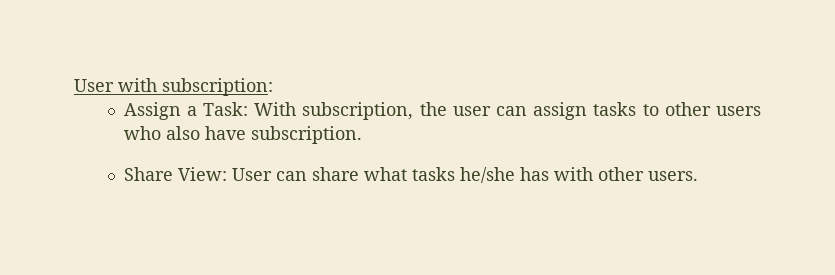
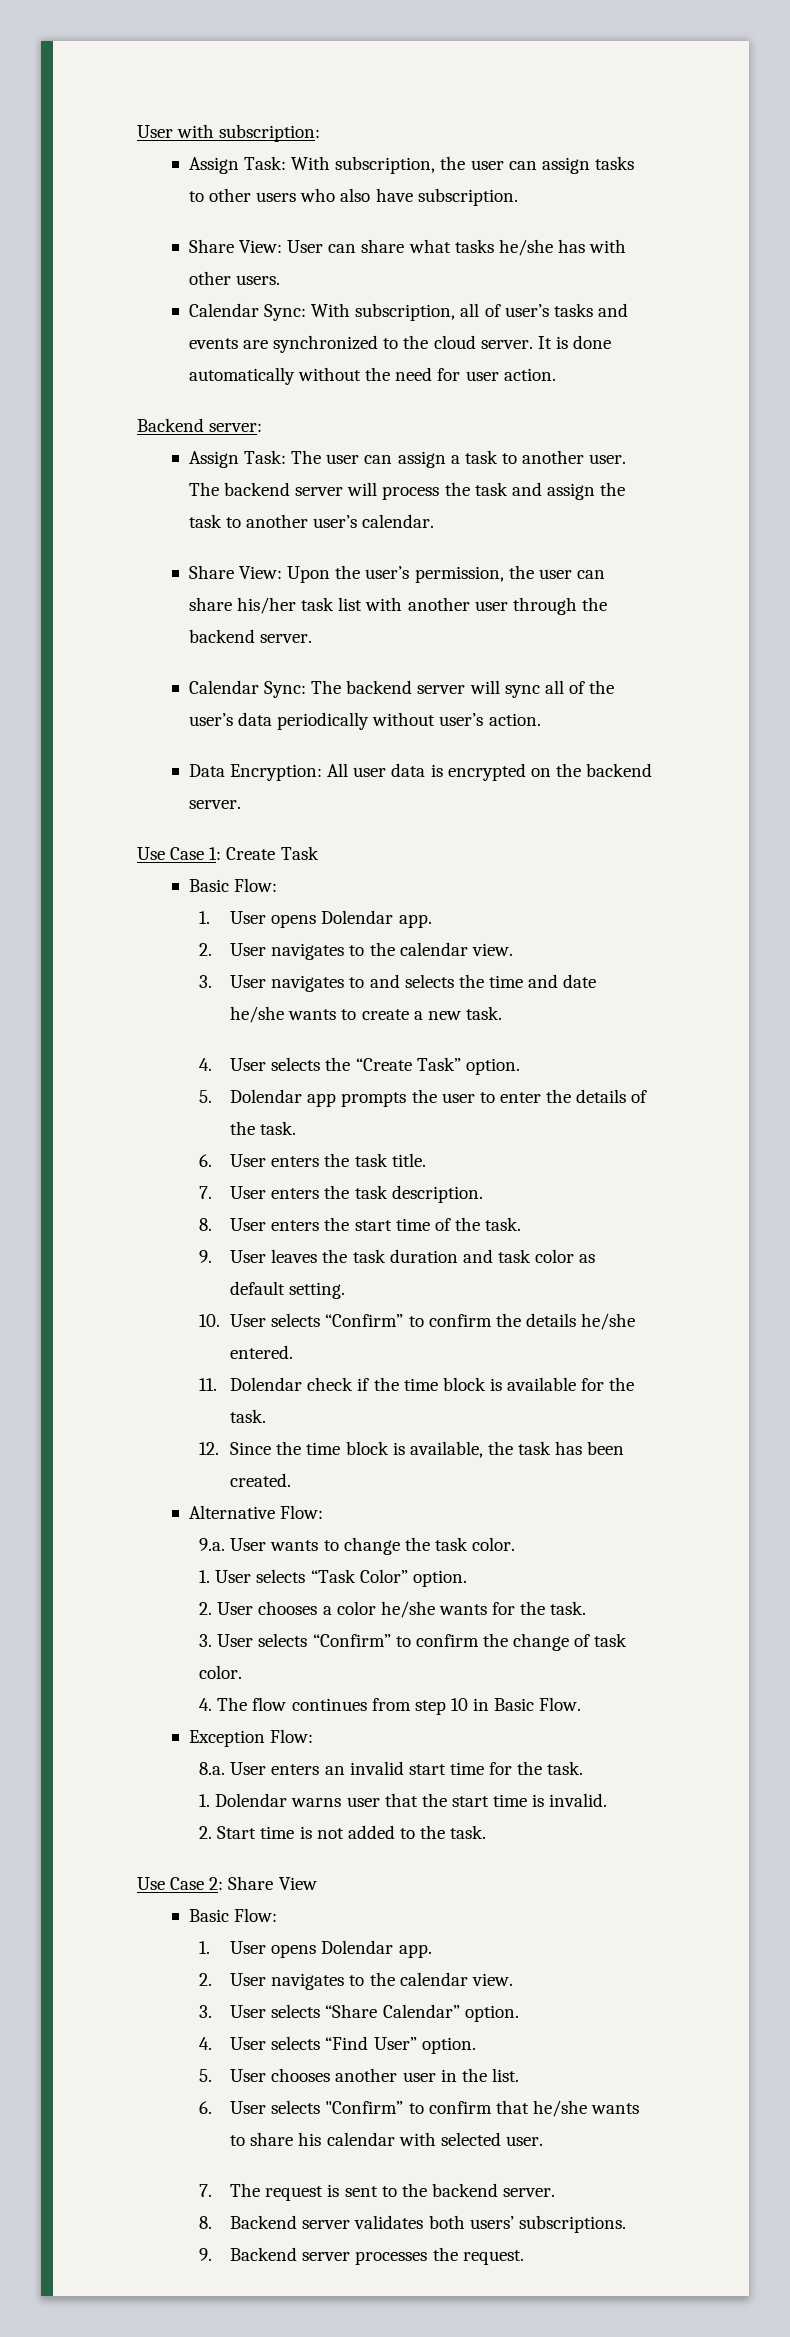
- Assign a Task: With subscription, the user can assign tasks to other users who also have subscription.
+ Assign Task: With subscription, the user can assign tasks to other users who also have subscription.
+ Calendar Sync: With subscription, all of user’s tasks and events are synchronized to the cloud server. It is done automatically without the need for user action.
+ Backend server:
+ Assign Task: The user can assign a task to another user. The backend server will process the task and assign the task to another user’s calendar.
+ Share View: Upon the user’s permission, the user can share his/her task list with another user through the backend server.
+ Calendar Sync: The backend server will sync all of the user’s data periodically without user’s action.
+ Data Encryption: All user data is encrypted on the backend server.
+ Use Case 1: Create Task
+ Basic Flow:
+ 1. User opens Dolendar app.
+ 2. User navigates to the calendar view.
+ 3. User navigates to and selects the time and date he/she wants to create a new task.
+ 4. User selects the “Create Task” option.
+ 5. Dolendar app prompts the user to enter the details of the task.
+ 6. User enters the task title.
+ 7. User enters the task description.
+ 8. User enters the start time of the task.
+ 9. User leaves the task duration and task color as default setting.
+ 10. User selects “Confirm” to confirm the details he/she entered.
+ 11. Dolendar check if the time block is available for the task.
+ 12. Since the time block is available, the task has been created.
+ Alternative Flow:
+ 9.a. User wants to change the task color.
+ 1. User selects “Task Color” option.
+ 2. User chooses a color he/she wants for the task.
+ 3. User selects “Confirm” to confirm the change of task color.
+ 4. The flow continues from step 10 in Basic Flow.
+ Exception Flow:
+ 8.a. User enters an invalid start time for the task.
+ 1. Dolendar warns user that the start time is invalid.
+ 2. Start time is not added to the task.
+ Use Case 2: Share View
+ Basic Flow:
+ 1. User opens Dolendar app.
+ 2. User navigates to the calendar view.
+ 3. User selects “Share Calendar” option.
+ 4. User selects “Find User” option.
+ 5. User chooses another user in the list.
+ 6. User selects "Confirm” to confirm that he/she wants to share his calendar with selected user.
+ 7. The request is sent to the backend server.
+ 8. Backend server validates both users’ subscriptions.
+ 9. Backend server processes the request.

